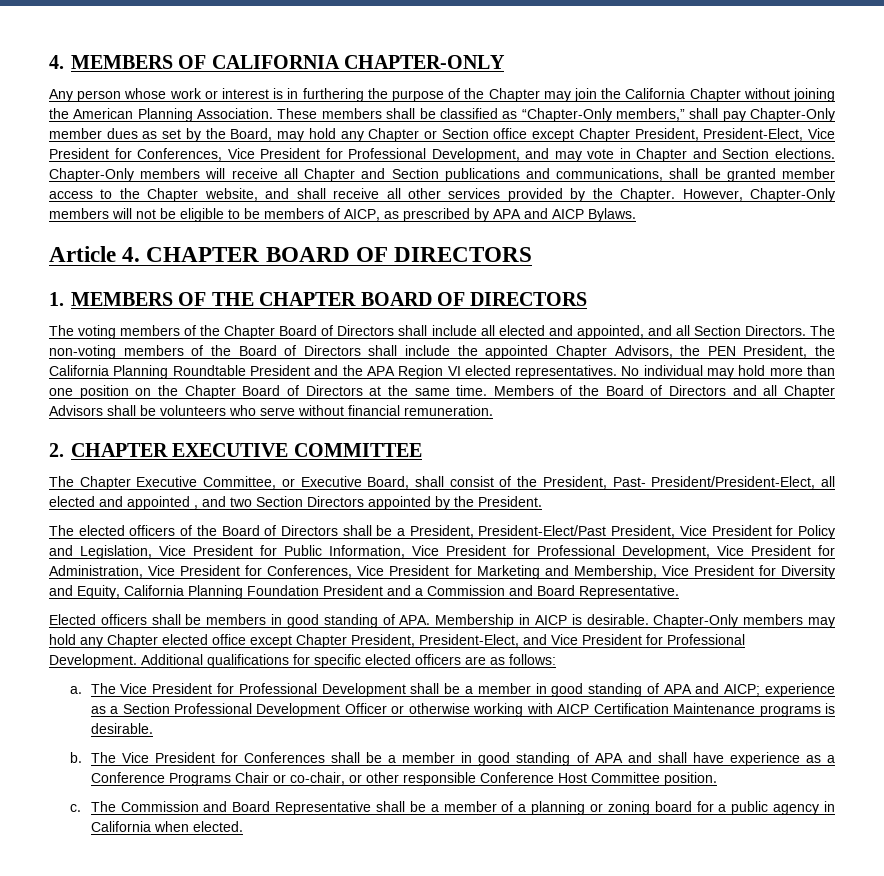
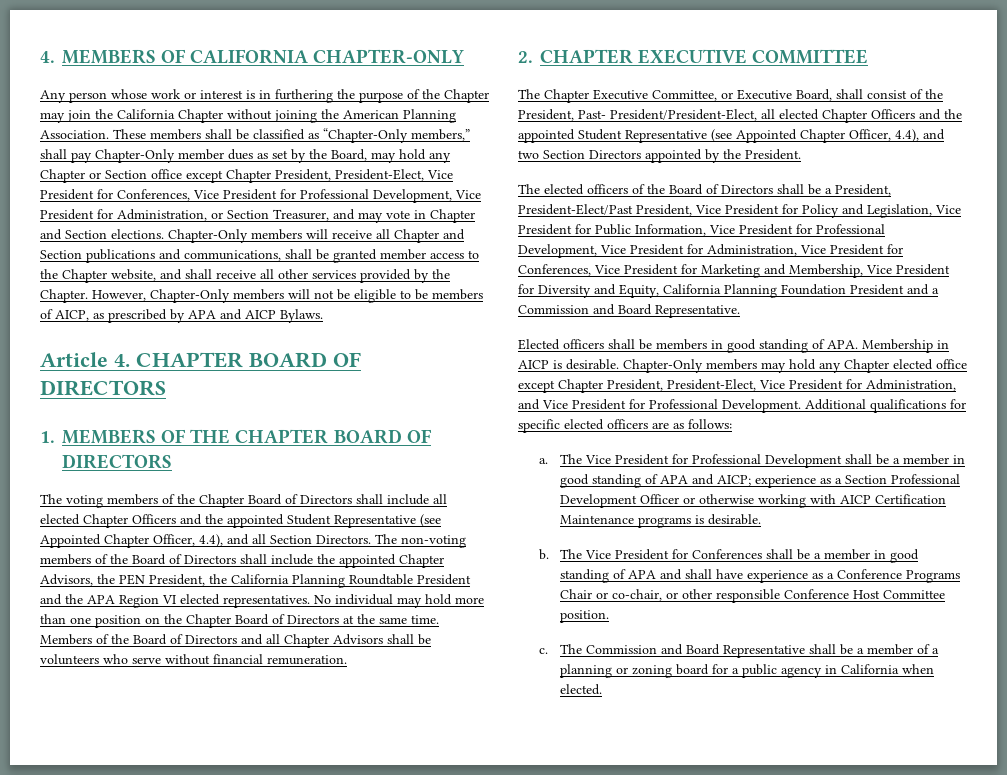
- These members shall be classified as “Chapter-Only members,” shall pay Chapter-Only member dues as set by the Board, may hold any Chapter or Section office except Chapter President, President-Elect, Vice President for Conferences, Vice President for Professional Development, and may vote in Chapter and Section elections.
+ These members shall be classified as “Chapter-Only members,” shall pay Chapter-Only member dues as set by the Board, may hold any Chapter or Section office except Chapter President, President-Elect, Vice President for Conferences, Vice President for Professional Development, Vice President for Administration, or Section Treasurer, and may vote in Chapter and Section elections.
- The voting members of the Chapter Board of Directors shall include all elected and appointed, and all Section Directors.
+ The voting members of the Chapter Board of Directors shall include all elected Chapter Officers and the appointed Student Representative (see Appointed Chapter Officer, 4.4), and all Section Directors.
- The Chapter Executive Committee, or Executive Board, shall consist of the President, Past- President/President-Elect, all elected and appointed , and two Section Directors appointed by the President.
+ The Chapter Executive Committee, or Executive Board, shall consist of the President, Past- President/President-Elect, all elected Chapter Officers and the appointed Student Representative (see Appointed Chapter Officer, 4.4), and two Section Directors appointed by the President.
- Chapter-Only members may hold any Chapter elected office except Chapter President, President-Elect, and Vice President for Professional Development.
+ Chapter-Only members may hold any Chapter elected office except Chapter President, President-Elect, Vice President for Administration, and Vice President for Professional Development.

